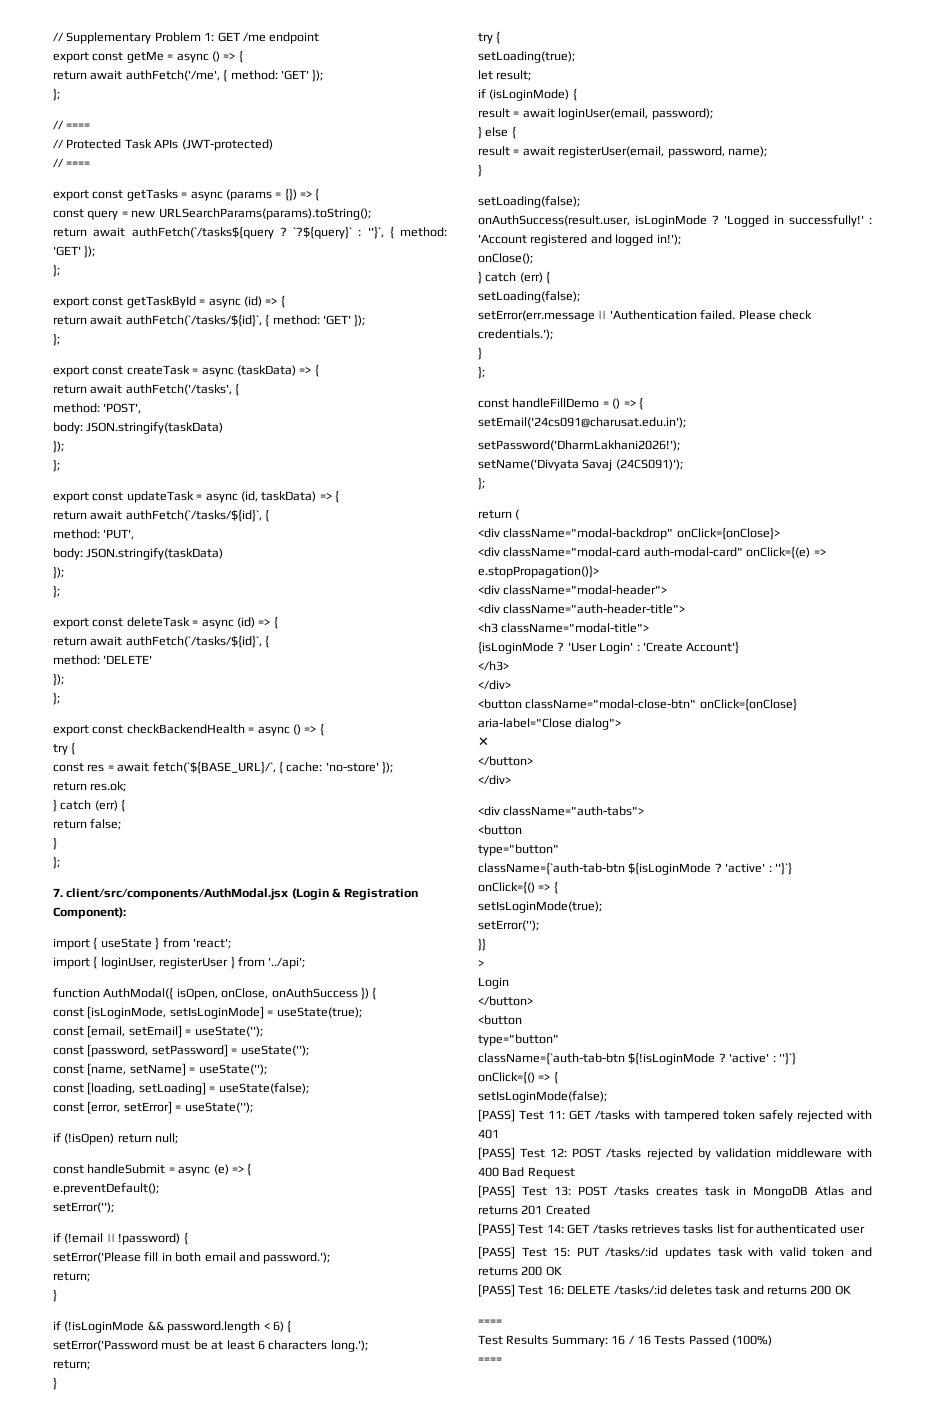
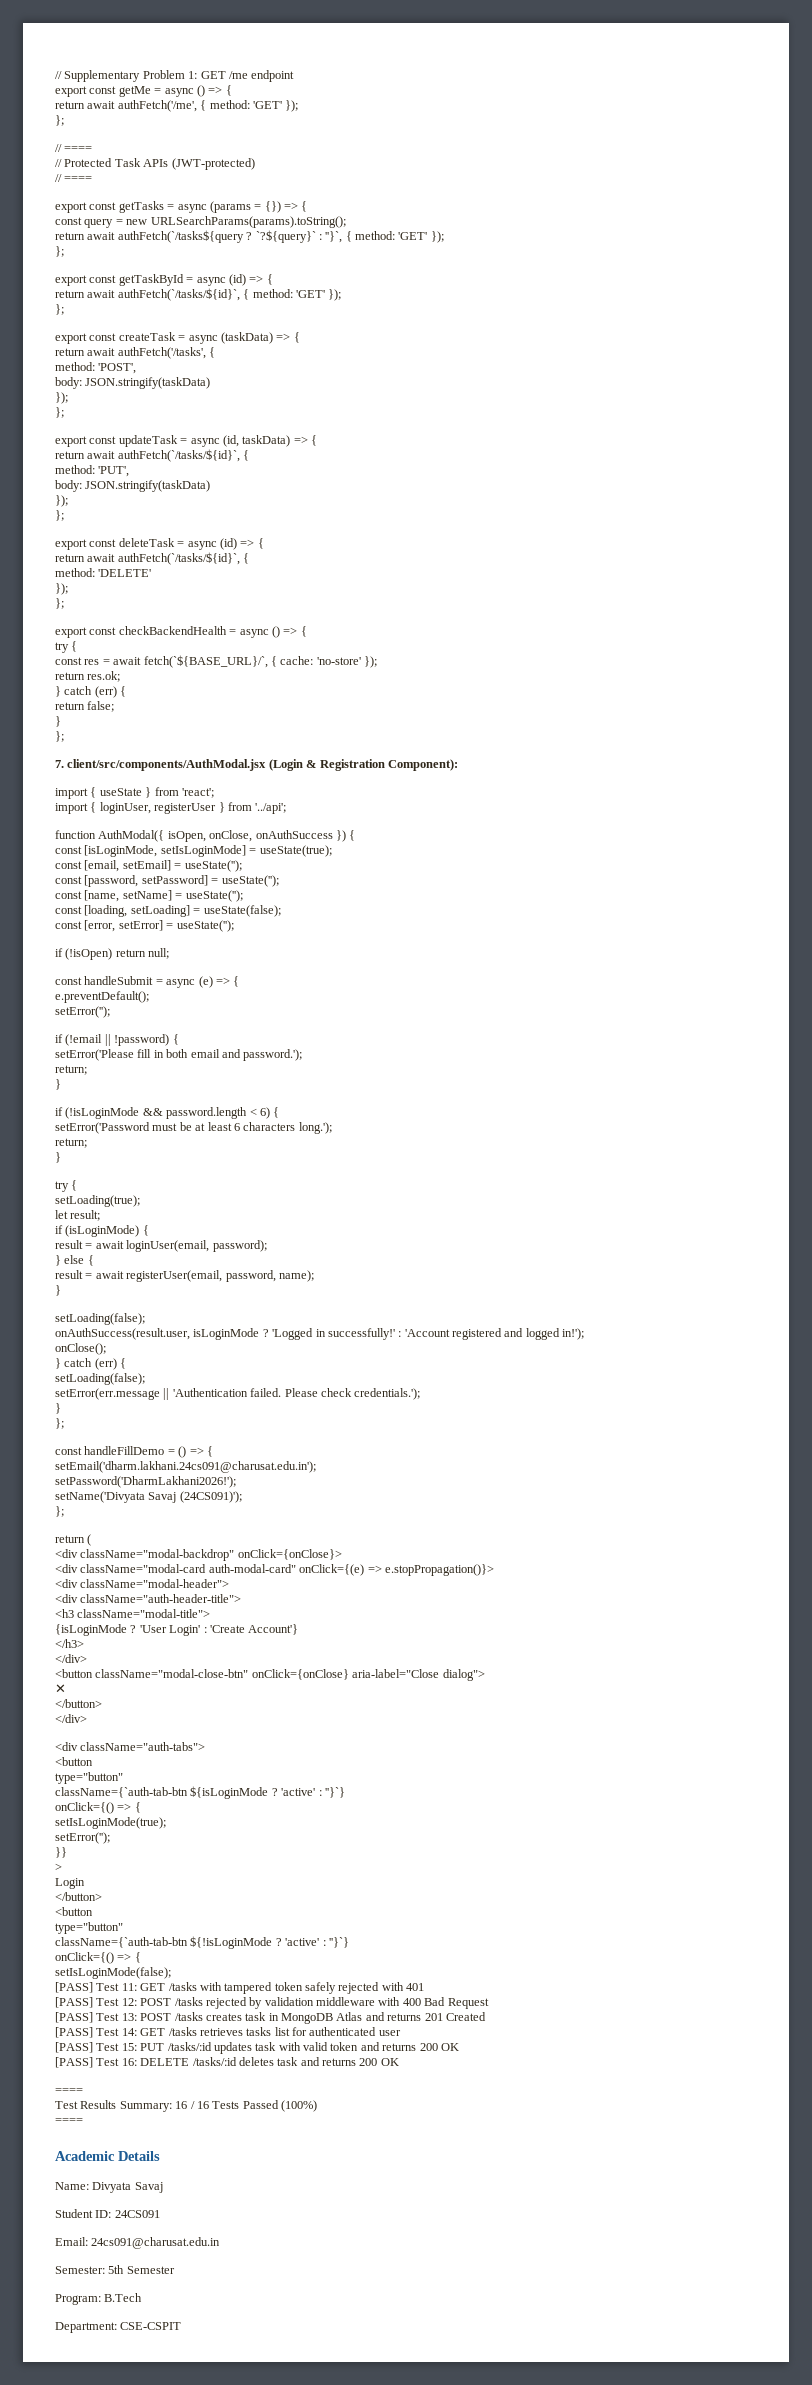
- setEmail('24cs091@charusat.edu.in');
+ setEmail('dharm.lakhani.24cs091@charusat.edu.in');
+ Academic Details
+ Name: Divyata Savaj
+ Student ID: 24CS091
+ Email: 24cs091@charusat.edu.in
+ Semester: 5th Semester
+ Program: B.Tech
+ Department: CSE-CSPIT

